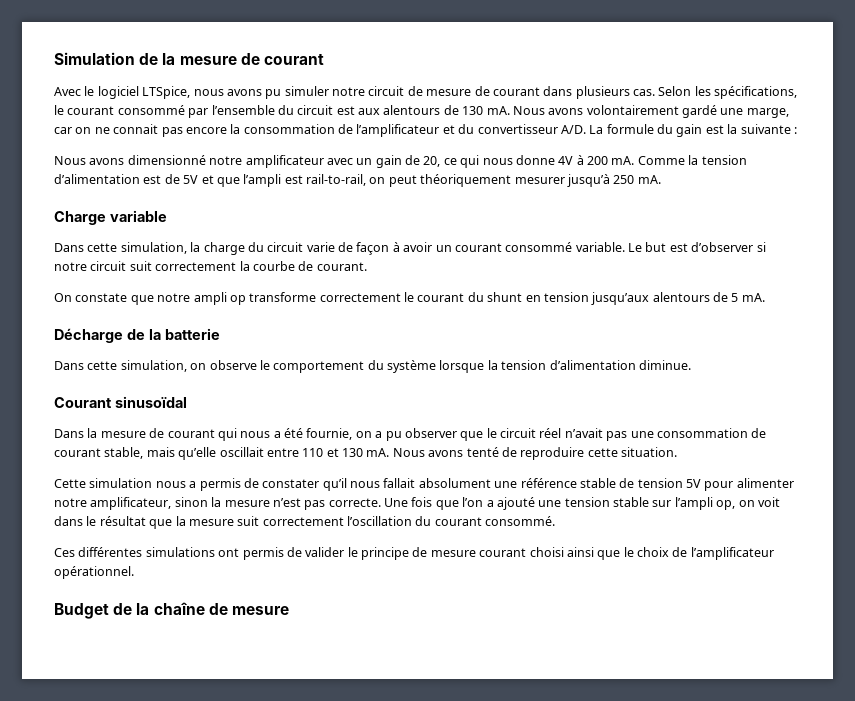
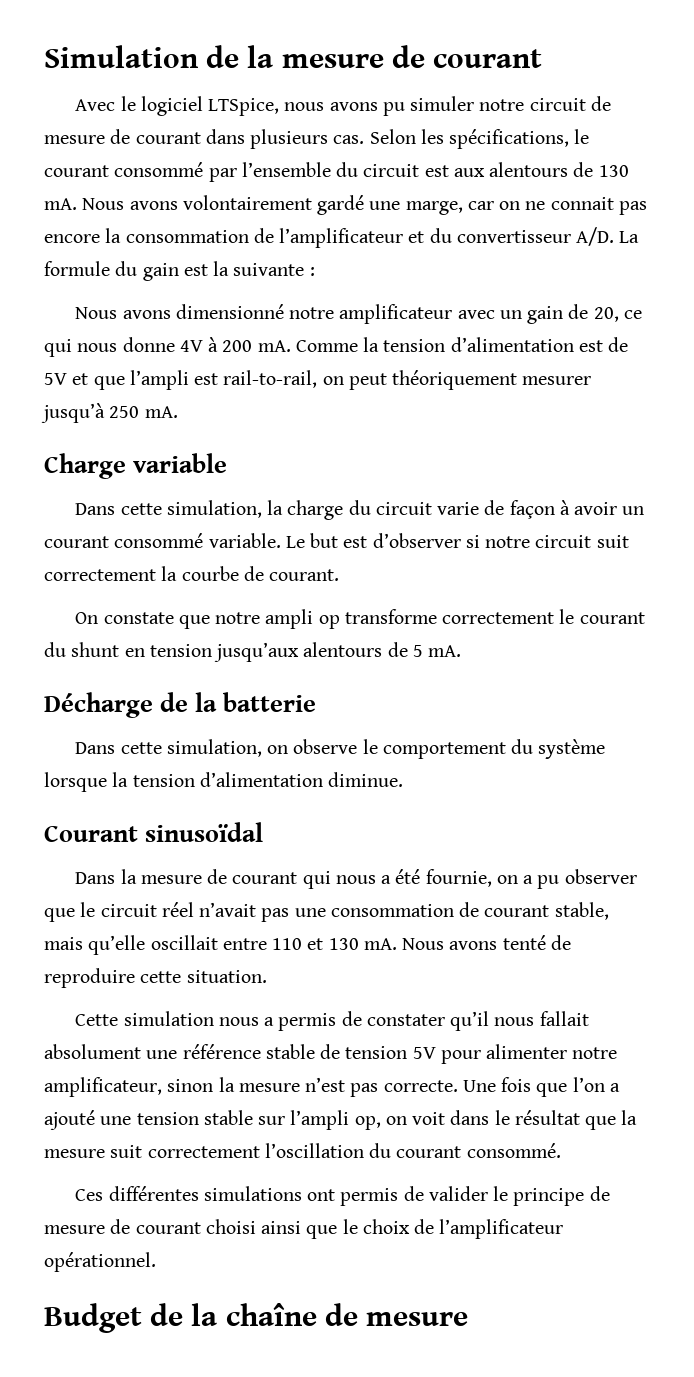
- Ces différentes simulations ont permis de valider le principe de mesure courant choisi ainsi que le choix de l’amplificateur opérationnel.
+ Ces différentes simulations ont permis de valider le principe de mesure de courant choisi ainsi que le choix de l’amplificateur opérationnel.

